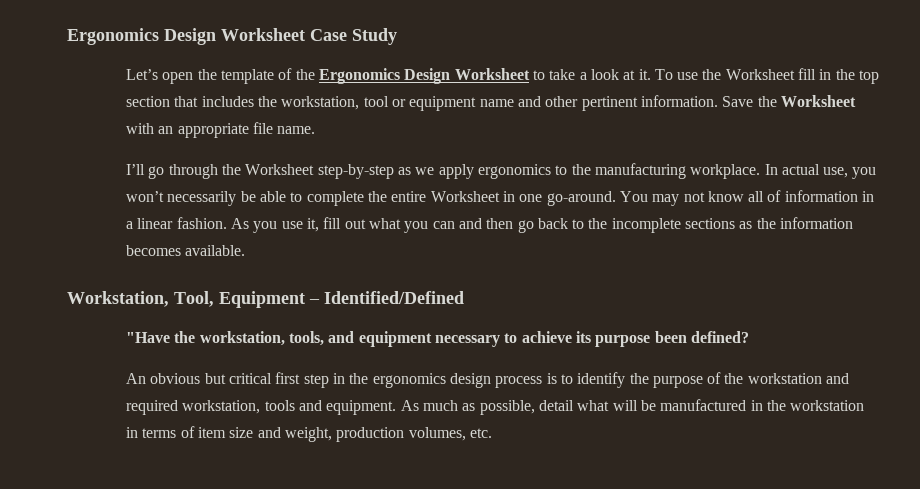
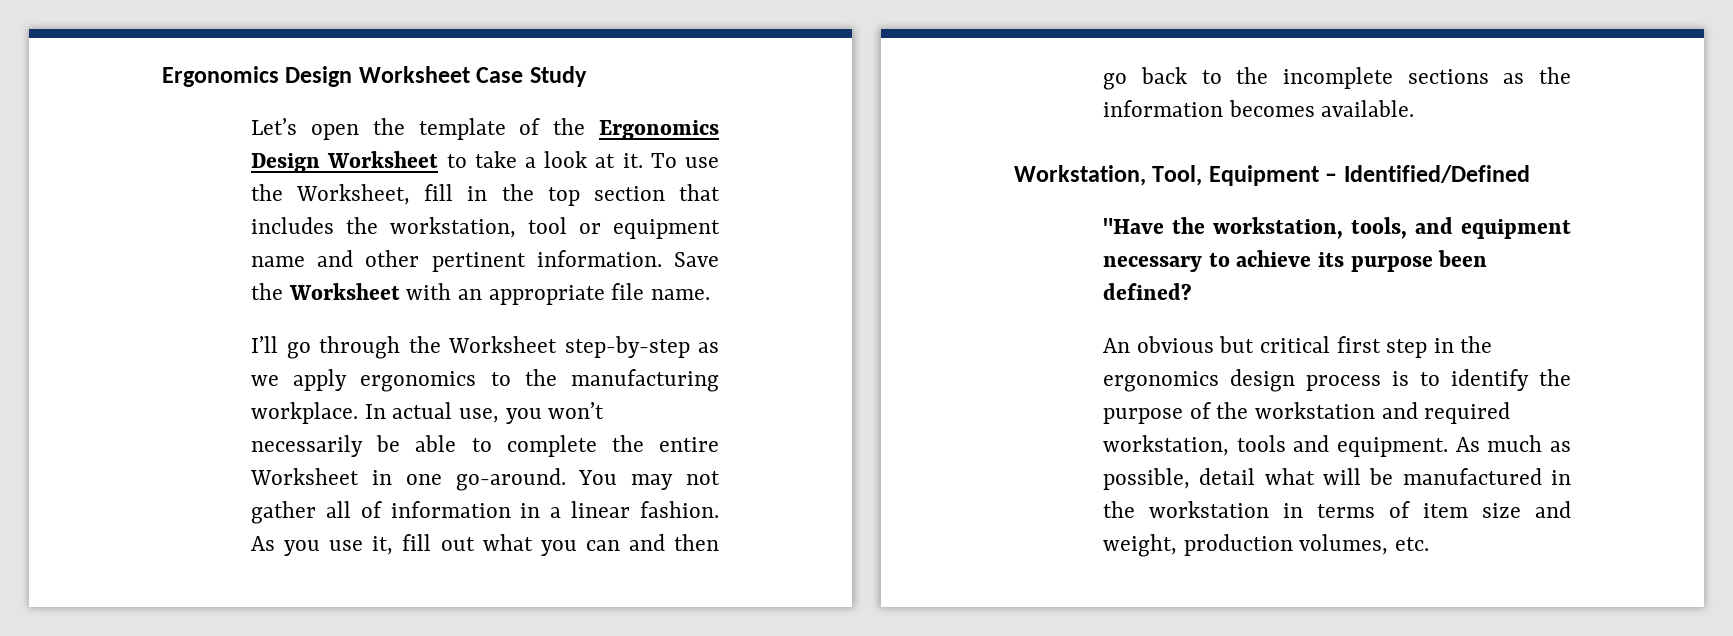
- To use the Worksheet fill in the top section that includes the workstation, tool or equipment name and other pertinent information.
+ To use the Worksheet, fill in the top section that includes the workstation, tool or equipment name and other pertinent information.
- You may not know all of information in a linear fashion.
+ You may not gather all of information in a linear fashion.

